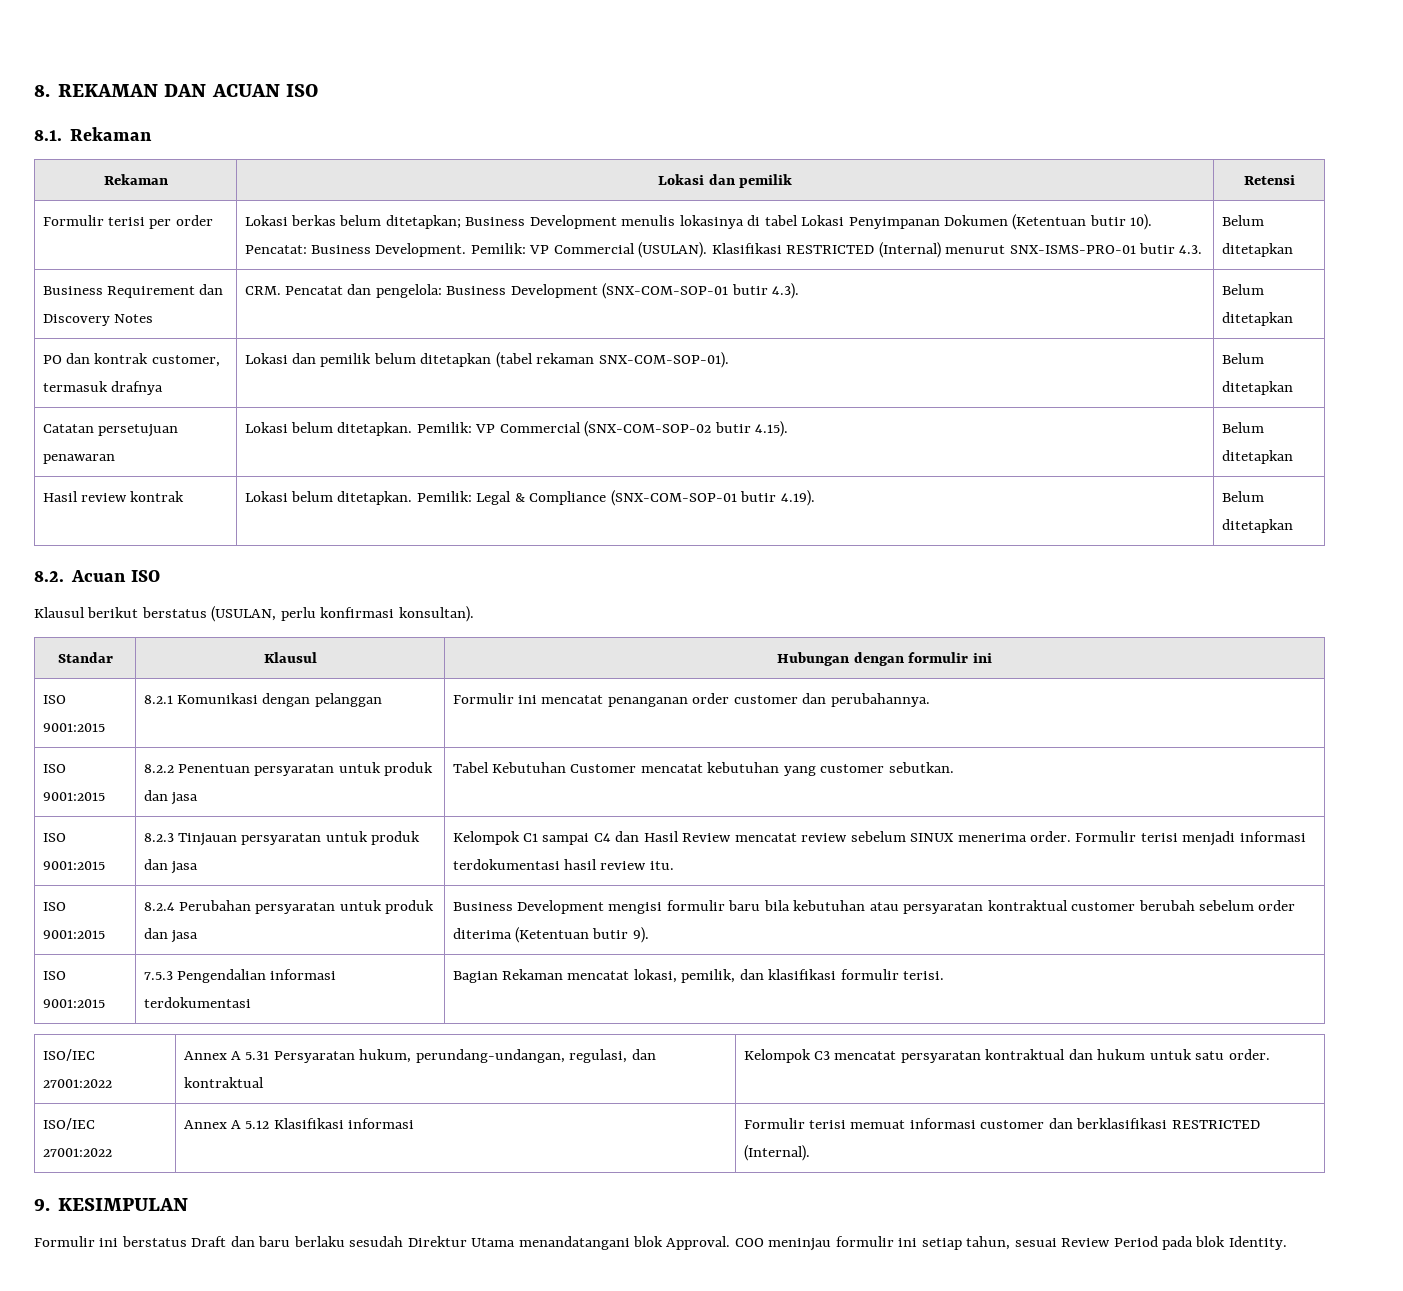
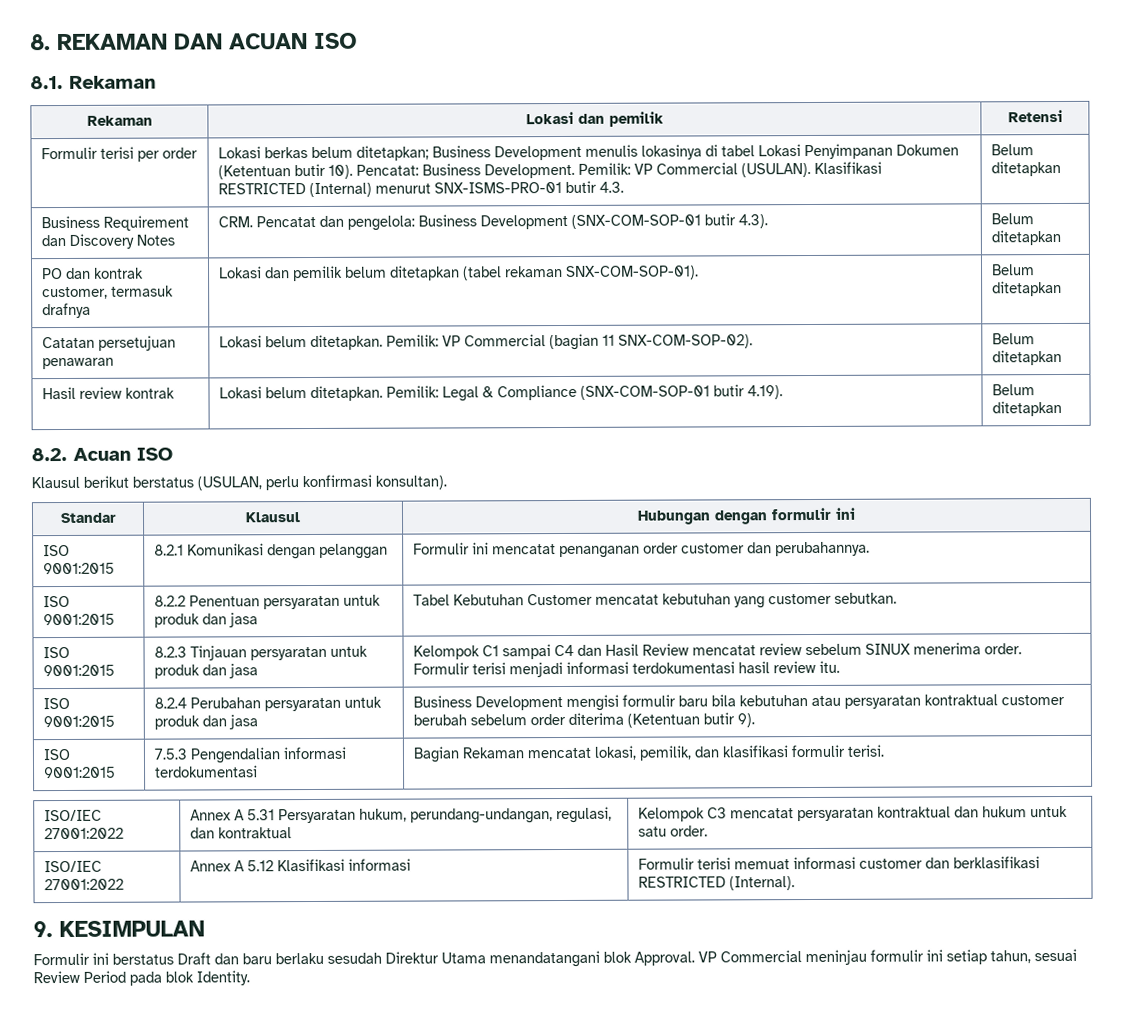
- Catatan persetujuan penawaran | Lokasi belum ditetapkan. Pemilik: VP Commercial (SNX-COM-SOP-02 butir 4.15). | Belum ditetapkan
+ Catatan persetujuan penawaran | Lokasi belum ditetapkan. Pemilik: VP Commercial (bagian 11 SNX-COM-SOP-02). | Belum ditetapkan
- COO meninjau formulir ini setiap tahun, sesuai Review Period pada blok Identity.
+ VP Commercial meninjau formulir ini setiap tahun, sesuai Review Period pada blok Identity.

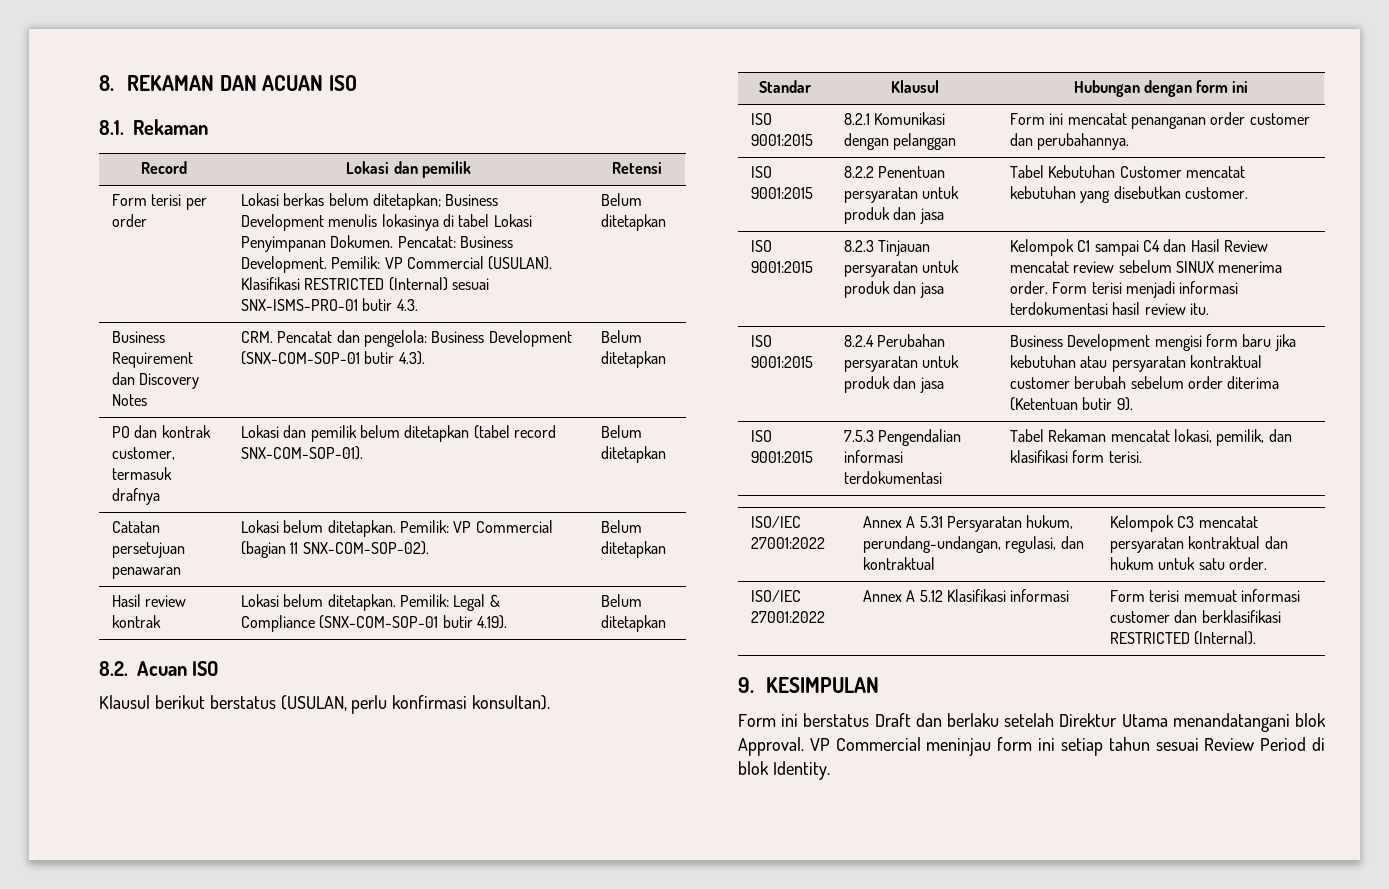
- Rekaman | Lokasi dan pemilik | Retensi
+ Record | Lokasi dan pemilik | Retensi
- Formulir terisi per order | Lokasi berkas belum ditetapkan; Business Development menulis lokasinya di tabel Lokasi Penyimpanan Dokumen (Ketentuan butir 10). Pencatat: Business Development. Pemilik: VP Commercial (USULAN). Klasifikasi RESTRICTED (Internal) menurut SNX-ISMS-PRO-01 butir 4.3. | Belum ditetapkan
+ Form terisi per order | Lokasi berkas belum ditetapkan; Business Development menulis lokasinya di tabel Lokasi Penyimpanan Dokumen. Pencatat: Business Development. Pemilik: VP Commercial (USULAN). Klasifikasi RESTRICTED (Internal) sesuai SNX-ISMS-PRO-01 butir 4.3. | Belum ditetapkan
- PO dan kontrak customer, termasuk drafnya | Lokasi dan pemilik belum ditetapkan (tabel rekaman SNX-COM-SOP-01). | Belum ditetapkan
+ PO dan kontrak customer, termasuk drafnya | Lokasi dan pemilik belum ditetapkan (tabel record SNX-COM-SOP-01). | Belum ditetapkan
- Standar | Klausul | Hubungan dengan formulir ini
+ Standar | Klausul | Hubungan dengan form ini
- ISO 9001:2015 | 8.2.1 Komunikasi dengan pelanggan | Formulir ini mencatat penanganan order customer dan perubahannya.
+ ISO 9001:2015 | 8.2.1 Komunikasi dengan pelanggan | Form ini mencatat penanganan order customer dan perubahannya.
- ISO 9001:2015 | 8.2.2 Penentuan persyaratan untuk produk dan jasa | Tabel Kebutuhan Customer mencatat kebutuhan yang customer sebutkan.
+ ISO 9001:2015 | 8.2.2 Penentuan persyaratan untuk produk dan jasa | Tabel Kebutuhan Customer mencatat kebutuhan yang disebutkan customer.
- ISO 9001:2015 | 8.2.3 Tinjauan persyaratan untuk produk dan jasa | Kelompok C1 sampai C4 dan Hasil Review mencatat review sebelum SINUX menerima order. Formulir terisi menjadi informasi terdokumentasi hasil review itu.
+ ISO 9001:2015 | 8.2.3 Tinjauan persyaratan untuk produk dan jasa | Kelompok C1 sampai C4 dan Hasil Review mencatat review sebelum SINUX menerima order. Form terisi menjadi informasi terdokumentasi hasil review itu.
- ISO 9001:2015 | 8.2.4 Perubahan persyaratan untuk produk dan jasa | Business Development mengisi formulir baru bila kebutuhan atau persyaratan kontraktual customer berubah sebelum order diterima (Ketentuan butir 9).
+ ISO 9001:2015 | 8.2.4 Perubahan persyaratan untuk produk dan jasa | Business Development mengisi form baru jika kebutuhan atau persyaratan kontraktual customer berubah sebelum order diterima (Ketentuan butir 9).
- ISO 9001:2015 | 7.5.3 Pengendalian informasi terdokumentasi | Bagian Rekaman mencatat lokasi, pemilik, dan klasifikasi formulir terisi.
+ ISO 9001:2015 | 7.5.3 Pengendalian informasi terdokumentasi | Tabel Rekaman mencatat lokasi, pemilik, dan klasifikasi form terisi.
- ISO/IEC 27001:2022 | Annex A 5.12 Klasifikasi informasi | Formulir terisi memuat informasi customer dan berklasifikasi RESTRICTED (Internal).
+ ISO/IEC 27001:2022 | Annex A 5.12 Klasifikasi informasi | Form terisi memuat informasi customer dan berklasifikasi RESTRICTED (Internal).
- Formulir ini berstatus Draft dan baru berlaku sesudah Direktur Utama menandatangani blok Approval.
+ Form ini berstatus Draft dan berlaku setelah Direktur Utama menandatangani blok Approval.
- VP Commercial meninjau formulir ini setiap tahun, sesuai Review Period pada blok Identity.
+ VP Commercial meninjau form ini setiap tahun sesuai Review Period di blok Identity.

